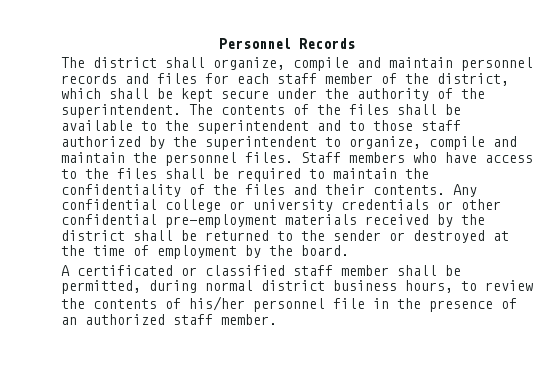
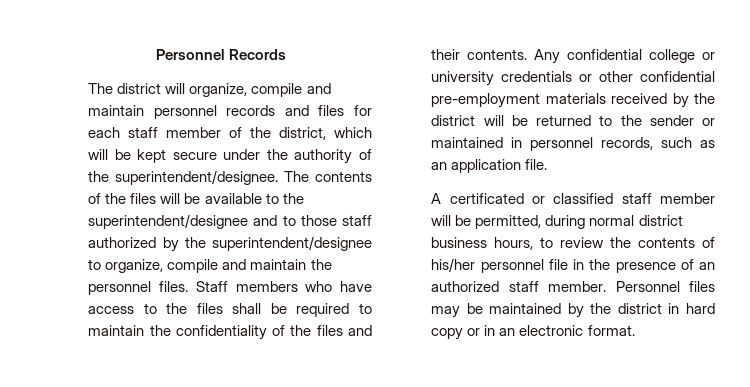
- The district shall organize, compile and maintain personnel records and files for each staff member of the district, which shall be kept secure under the authority of the superintendent.
+ The district will organize, compile and maintain personnel records and files for each staff member of the district, which will be kept secure under the authority of the superintendent/designee.
- The contents of the files shall be available to the superintendent and to those staff authorized by the superintendent to organize, compile and maintain the personnel files.
+ The contents of the files will be available to the superintendent/designee and to those staff authorized by the superintendent/designee to organize, compile and maintain the personnel files.
- Any confidential college or university credentials or other confidential pre-employment materials received by the district shall be returned to the sender or destroyed at the time of employment by the board.
+ Any confidential college or university credentials or other confidential pre-employment materials received by the district will be returned to the sender or maintained in personnel records, such as an application file.
- A certificated or classified staff member shall be permitted, during normal district business hours, to review the contents of his/her personnel file in the presence of an authorized staff member.
+ A certificated or classified staff member will be permitted, during normal district business hours, to review the contents of his/her personnel file in the presence of an authorized staff member.
+ Personnel files may be maintained by the district in hard copy or in an electronic format.

